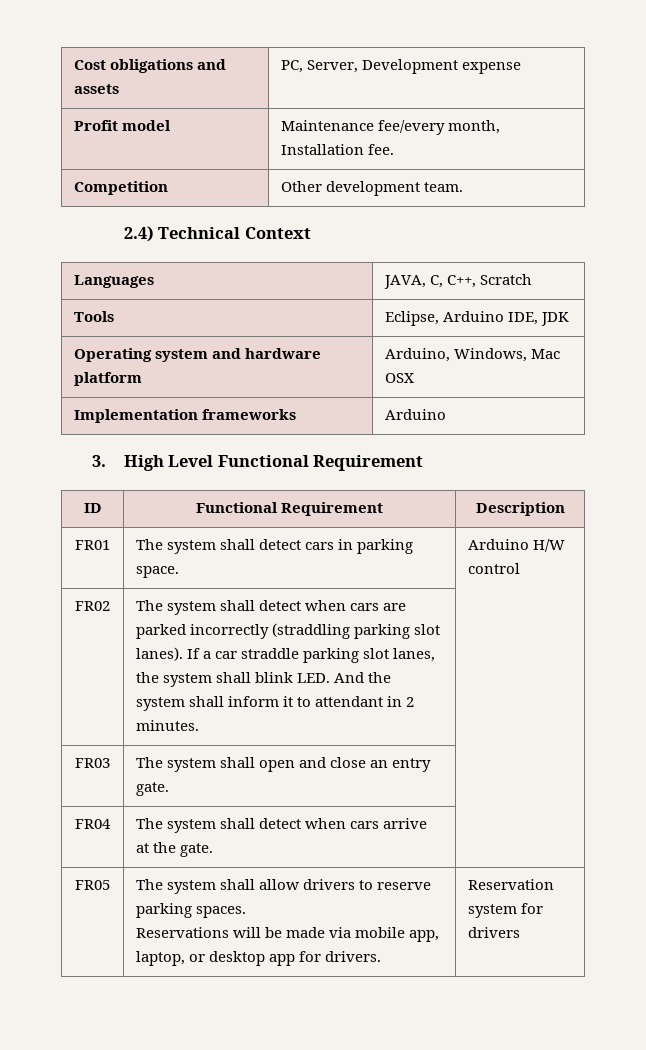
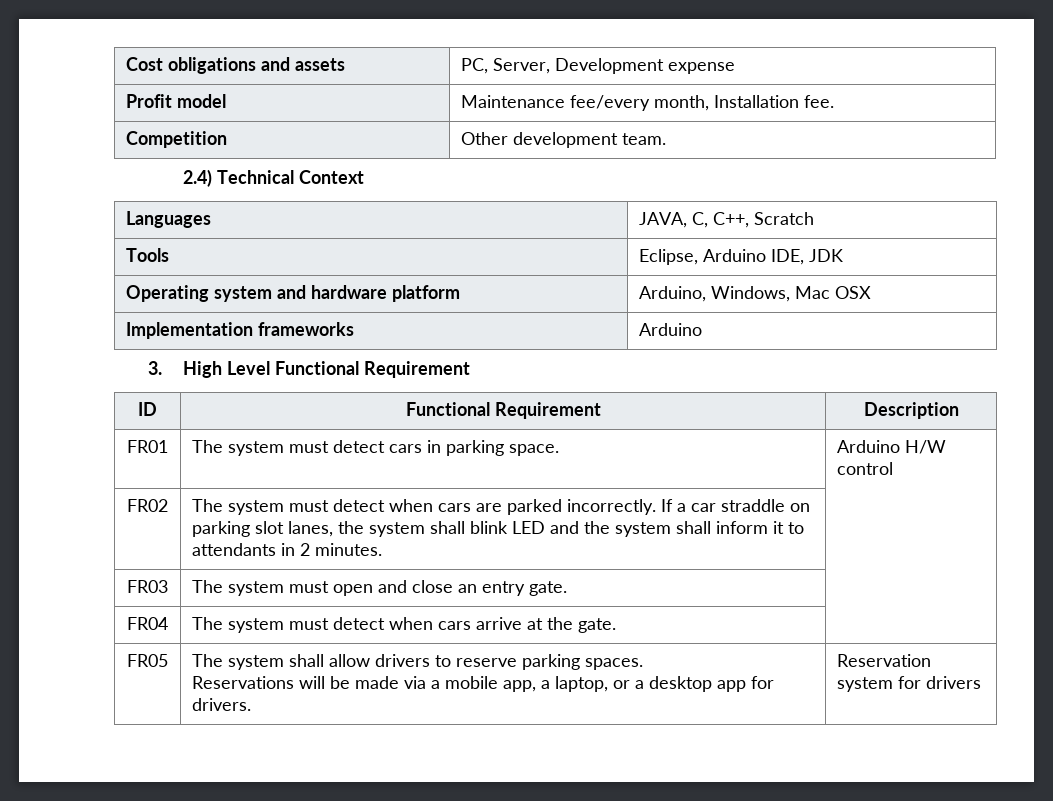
- FR01 | The system shall detect cars in parking space. | Arduino H/W control
+ FR01 | The system must detect cars in parking space. | Arduino H/W control
- FR02 | The system shall detect when cars are parked incorrectly (straddling parking slot lanes). If a car straddle parking slot lanes, the system shall blink LED. And the system shall inform it to attendant in 2 minutes. |
+ FR02 | The system must detect when cars are parked incorrectly. If a car straddle on parking slot lanes, the system shall blink LED and the system shall inform it to attendants in 2 minutes. |
- FR03 | The system shall open and close an entry gate. |
+ FR03 | The system must open and close an entry gate. |
- FR04 | The system shall detect when cars arrive at the gate. |
+ FR04 | The system must detect when cars arrive at the gate. |
  FR05 | The system shall allow drivers to reserve parking spaces.
- Reservations will be made via mobile app, laptop, or desktop app for drivers. | Reservation system for drivers
+ Reservations will be made via a mobile app, a laptop, or a desktop app for drivers. | Reservation system for drivers

